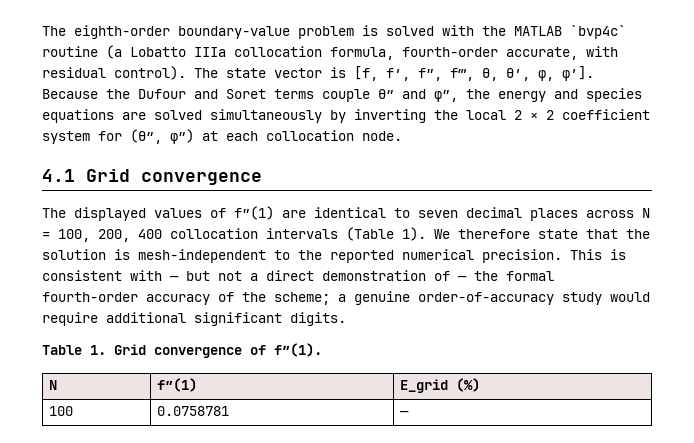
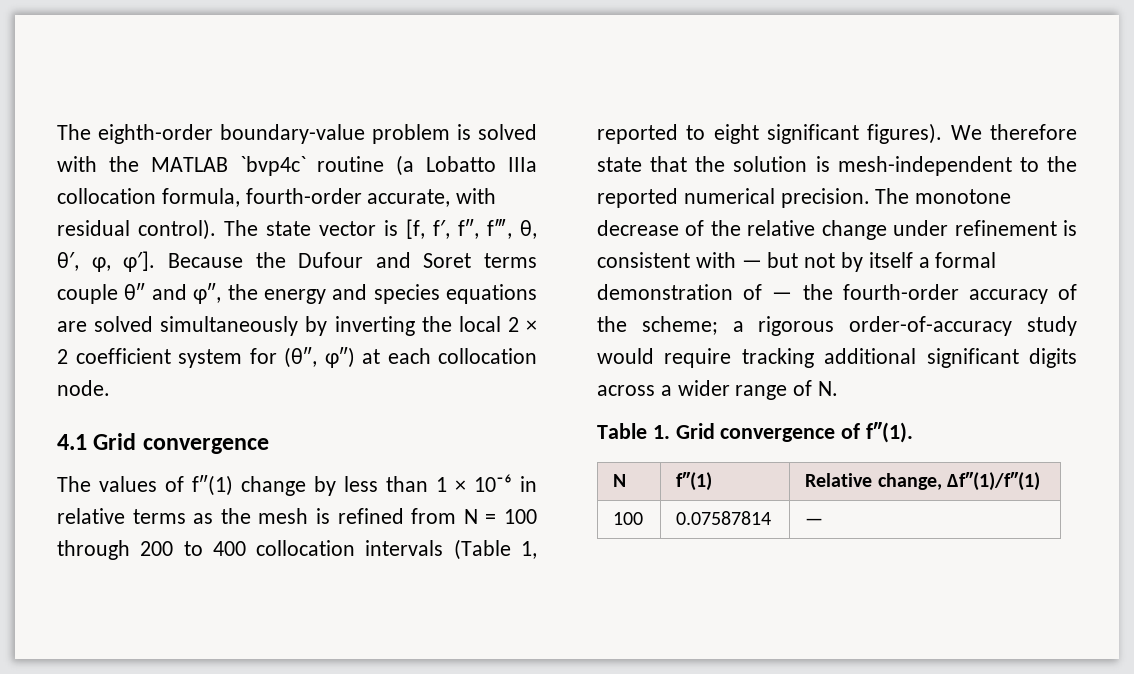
- The displayed values of f″(1) are identical to seven decimal places across N = 100, 200, 400 collocation intervals (Table 1).
+ The values of f″(1) change by less than 1 × 10⁻⁶ in relative terms as the mesh is refined from N = 100 through 200 to 400 collocation intervals (Table 1, reported to eight significant figures).
- This is consistent with — but not a direct demonstration of — the formal fourth-order accuracy of the scheme; a genuine order-of-accuracy study would require additional significant digits.
+ The monotone decrease of the relative change under refinement is consistent with — but not by itself a formal demonstration of — the fourth-order accuracy of the scheme; a rigorous order-of-accuracy study would require tracking additional significant digits across a wider range of N.
- N | f″(1) | E_grid (%)
+ N | f″(1) | Relative change, Δf″(1)/f″(1)
- 100 | 0.0758781 | —
+ 100 | 0.07587814 | —

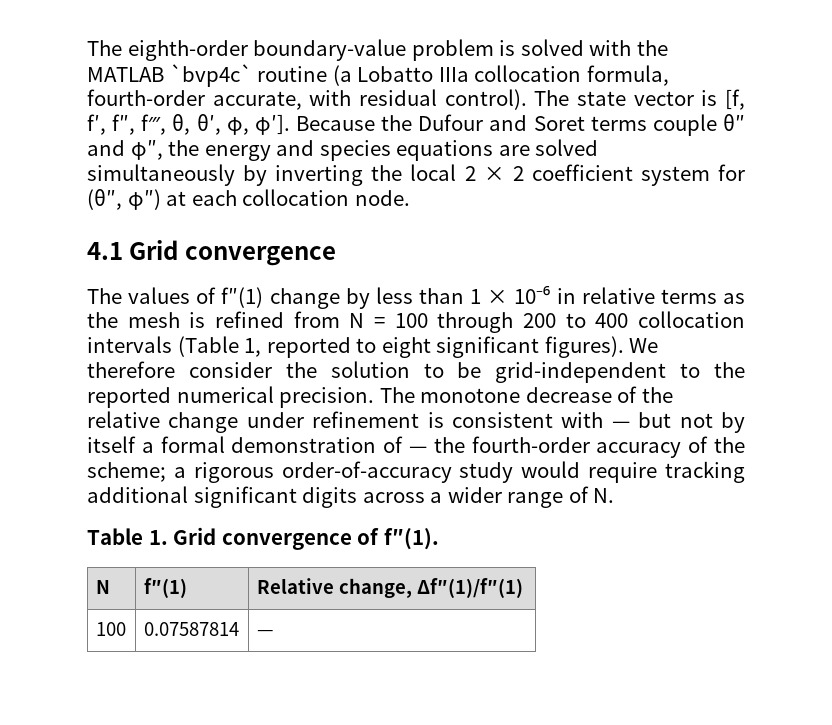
- We therefore state that the solution is mesh-independent to the reported numerical precision.
+ We therefore consider the solution to be grid-independent to the reported numerical precision.

